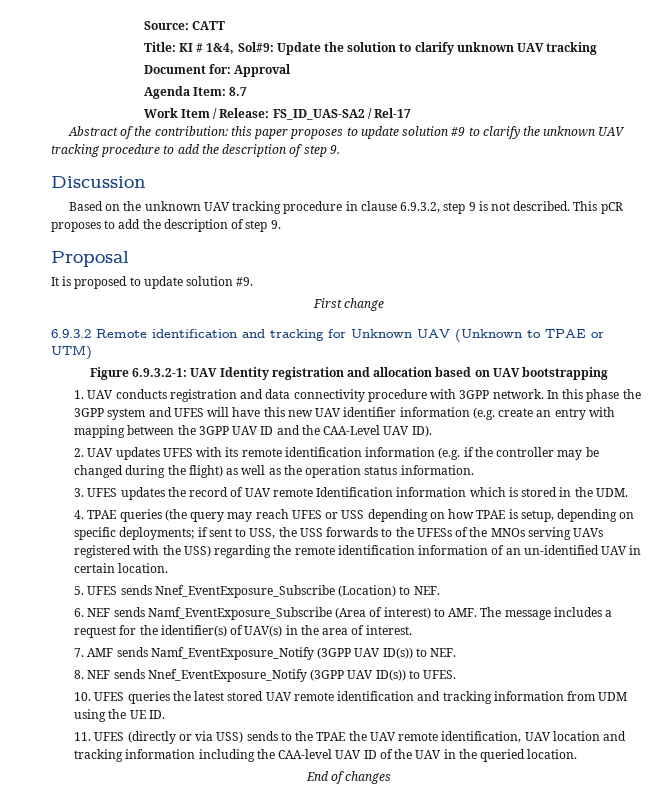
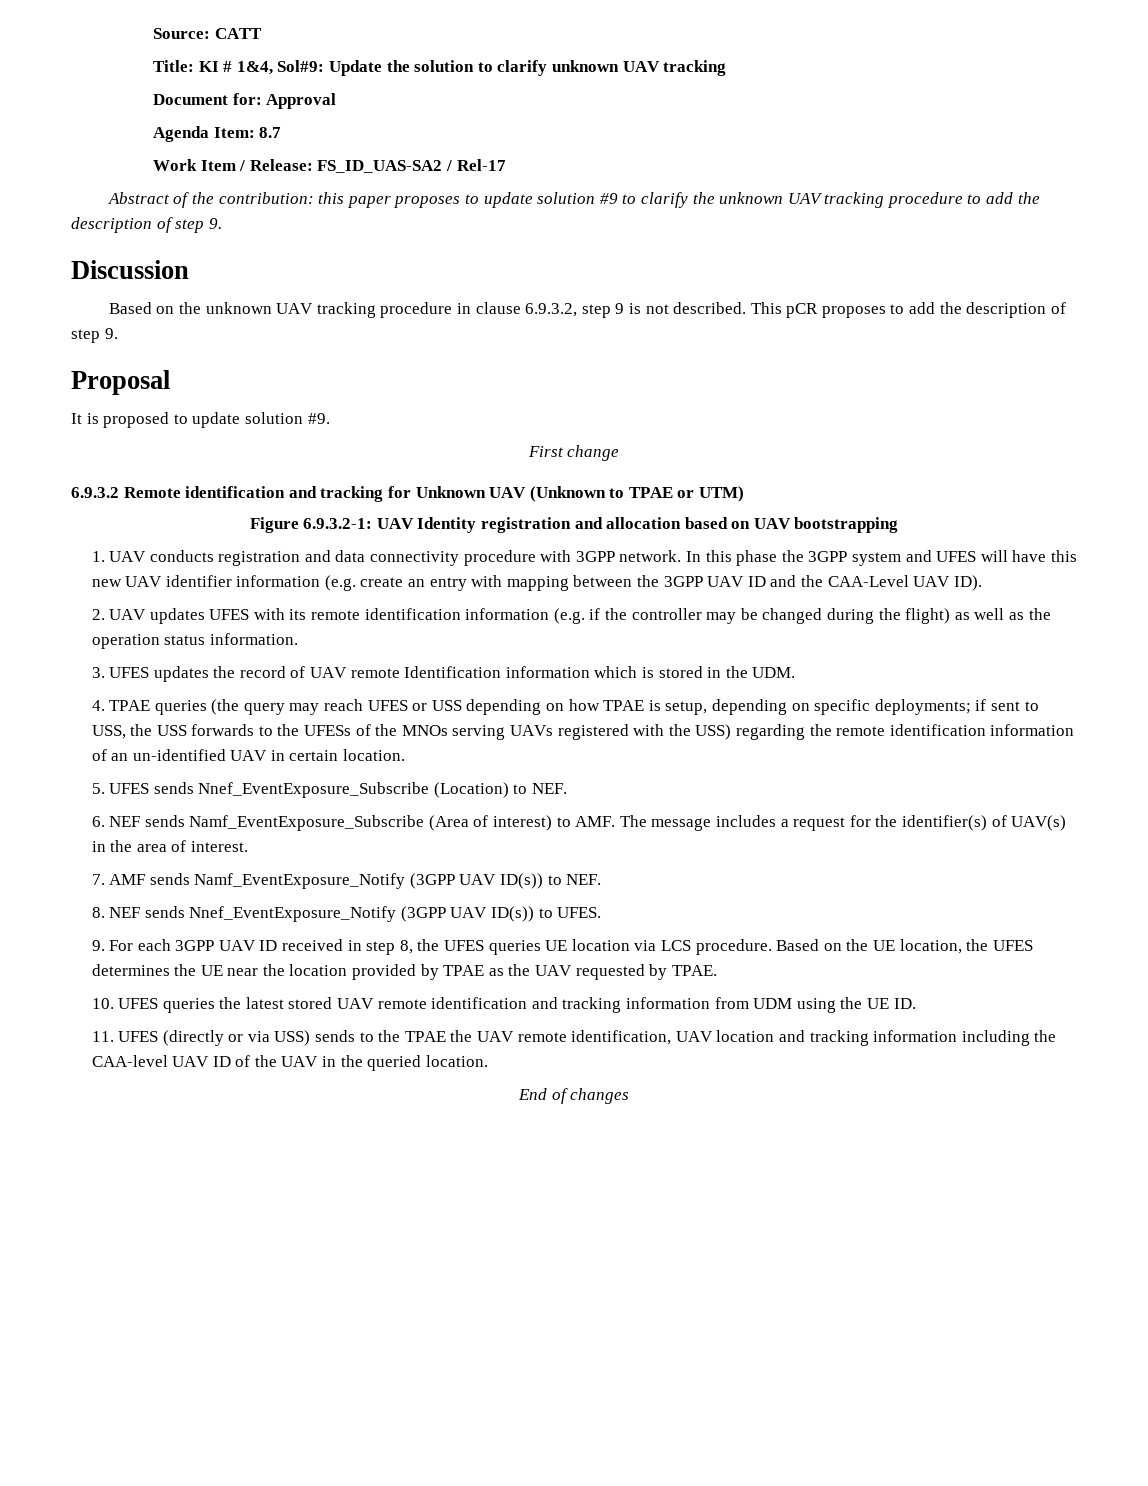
+ 9. For each 3GPP UAV ID received in step 8, the UFES queries UE location via LCS procedure. Based on the UE location, the UFES determines the UE near the location provided by TPAE as the UAV requested by TPAE.

